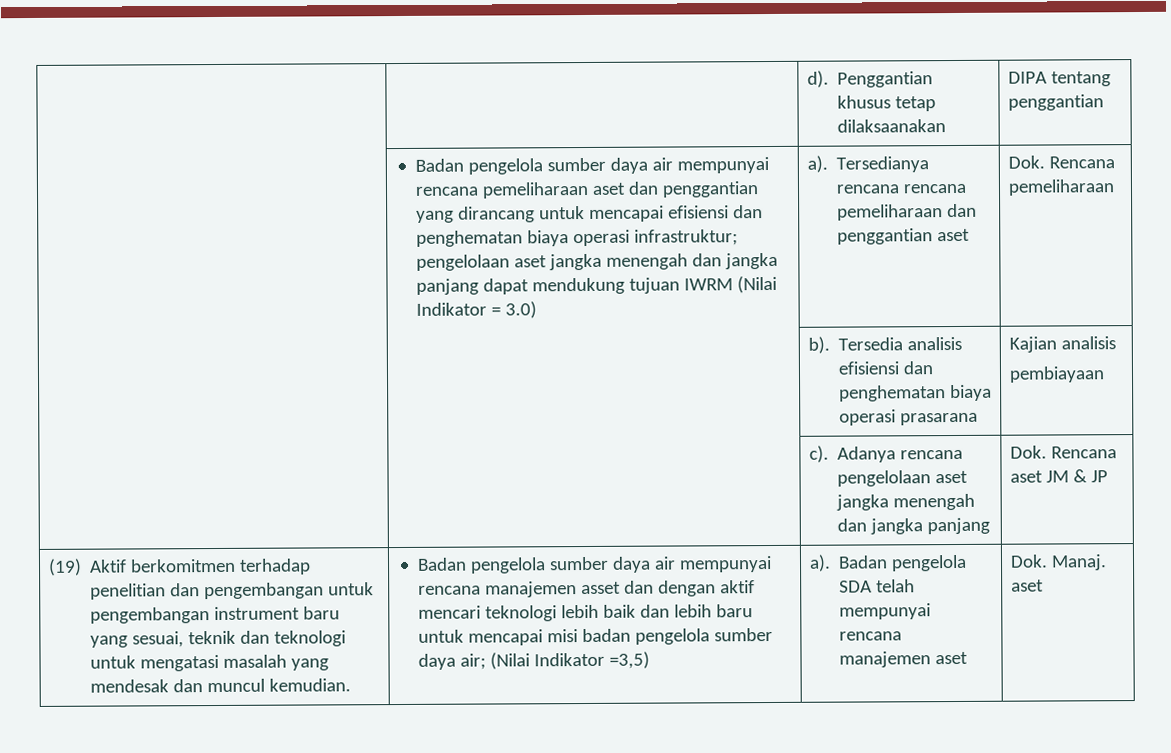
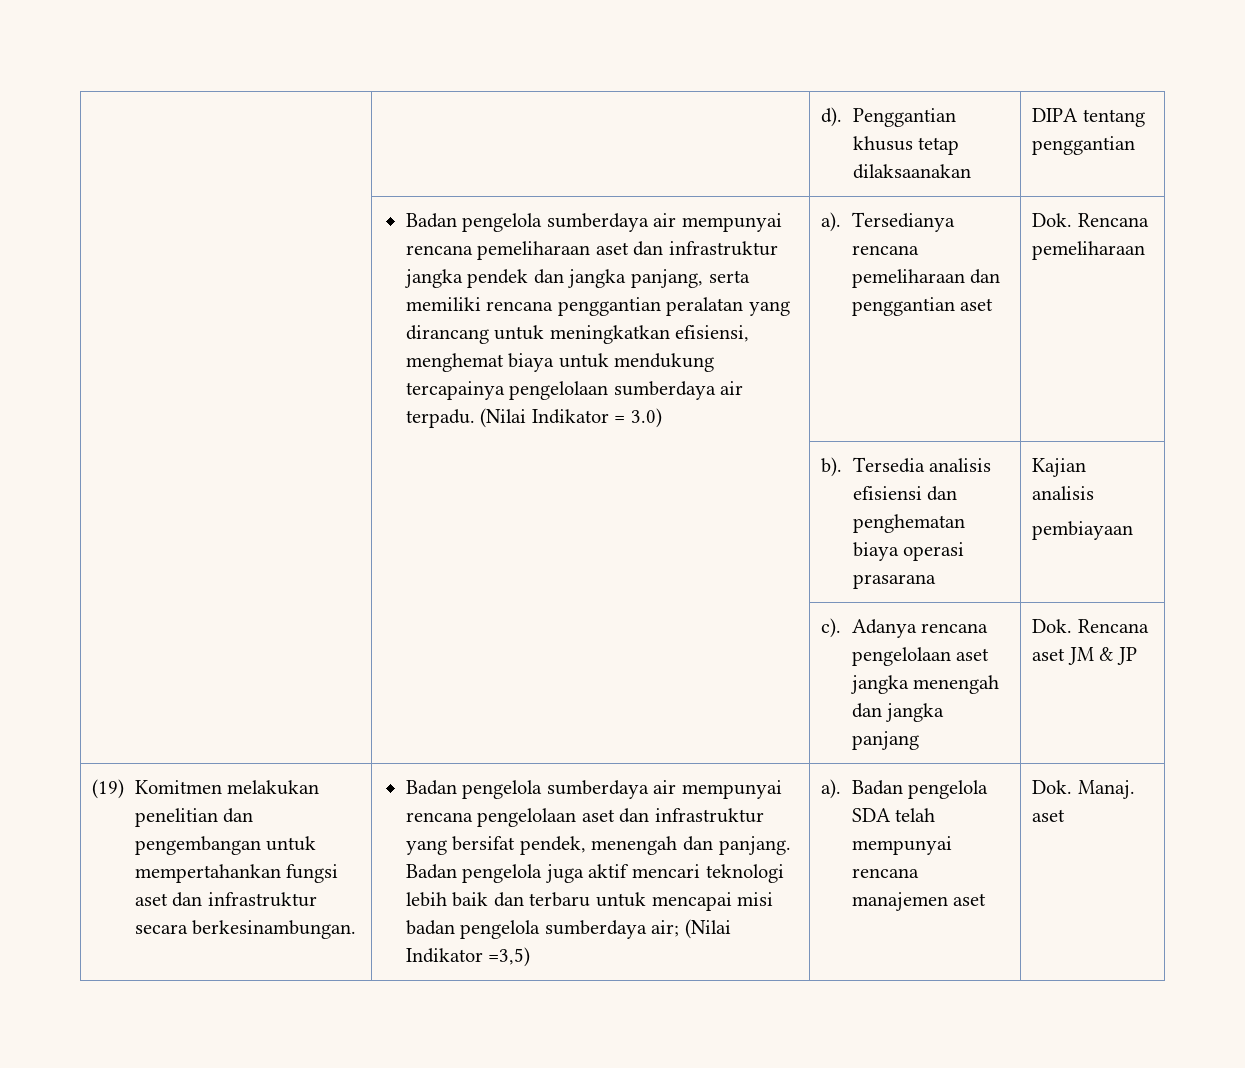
- Badan pengelola sumber daya air mempunyai rencana pemeliharaan aset dan penggantian yang dirancang untuk mencapai efisiensi dan penghematan biaya operasi infrastruktur; pengelolaan aset jangka menengah dan jangka panjang dapat mendukung tujuan IWRM (Nilai Indikator = 3.0)
+ Badan pengelola sumberdaya air mempunyai rencana pemeliharaan aset dan infrastruktur jangka pendek dan jangka panjang, serta memiliki rencana penggantian peralatan yang dirancang untuk meningkatkan efisiensi, menghemat biaya untuk mendukung tercapainya pengelolaan sumberdaya air terpadu. (Nilai Indikator = 3.0)
- Tersedianya rencana rencana pemeliharaan dan penggantian aset
+ Tersedianya rencana pemeliharaan dan penggantian aset
- (19) Aktif berkomitmen terhadap penelitian dan pengembangan untuk pengembangan instrument baru yang sesuai, teknik dan teknologi untuk mengatasi masalah yang mendesak dan muncul kemudian. | Badan pengelola sumber daya air mempunyai rencana manajemen asset dan dengan aktif mencari teknologi lebih baik dan lebih baru untuk mencapai misi badan pengelola sumber daya air; (Nilai Indikator =3,5)
+ (19) Komitmen melakukan penelitian dan pengembangan untuk mempertahankan fungsi aset dan infrastruktur secara berkesinambungan. | Badan pengelola sumberdaya air mempunyai rencana pengelolaan aset dan infrastruktur yang bersifat pendek, menengah dan panjang. Badan pengelola juga aktif mencari teknologi lebih baik dan terbaru untuk mencapai misi badan pengelola sumberdaya air; (Nilai Indikator =3,5)

